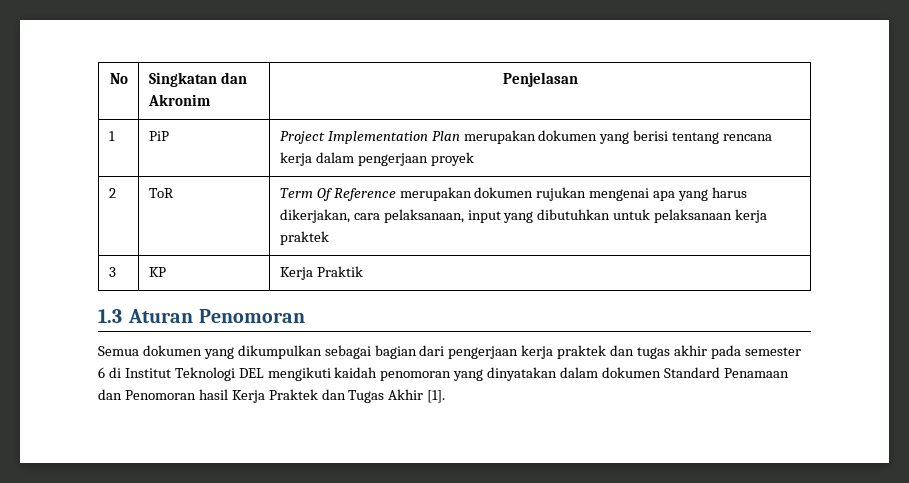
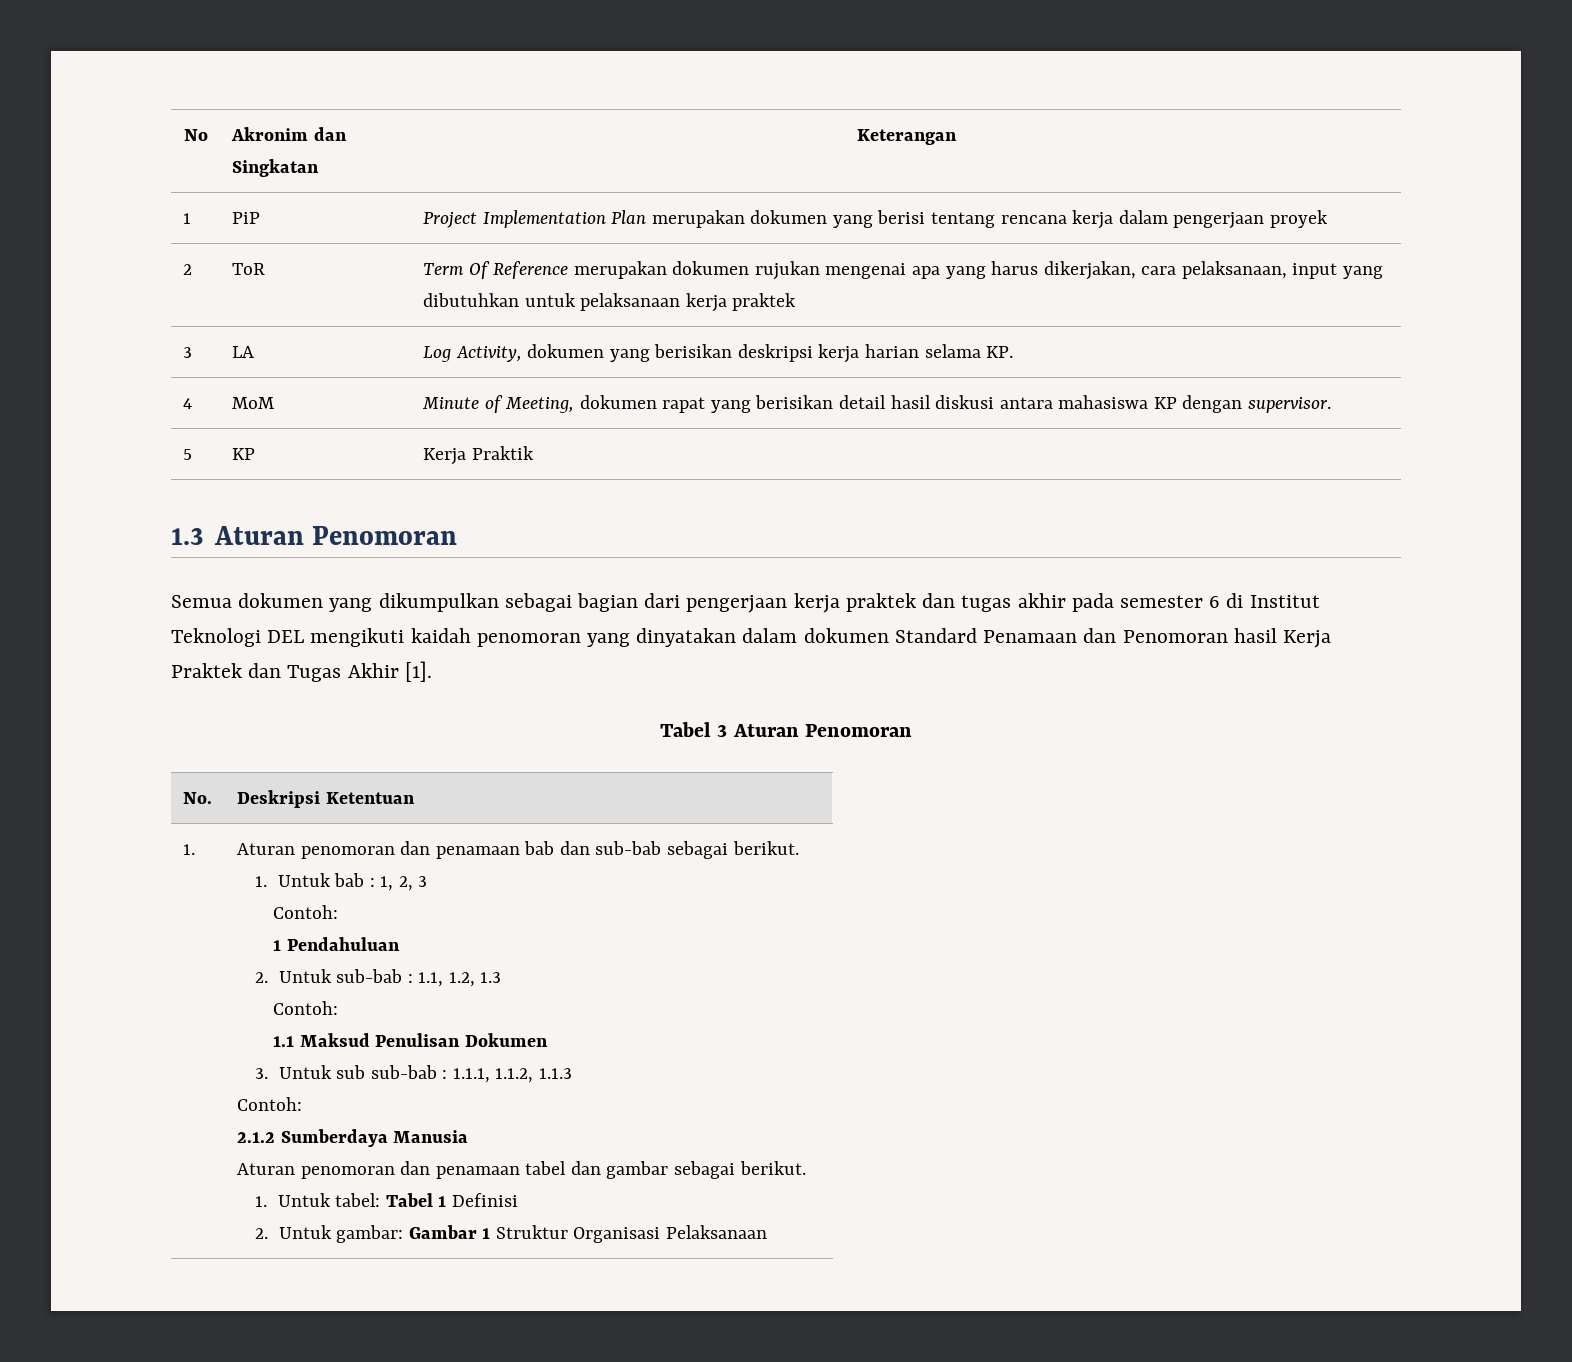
- No | Singkatan dan Akronim | Penjelasan
+ No | Akronim dan Singkatan | Keterangan
- 3 | KP | Kerja Praktik
+ 3 | LA | Log Activity, dokumen yang berisikan deskripsi kerja harian selama KP.
+ 4 | MoM | Minute of Meeting, dokumen rapat yang berisikan detail hasil diskusi antara mahasiswa KP dengan supervisor.
+ 5 | KP | Kerja Praktik
+ Tabel 3 Aturan Penomoran
+ No. | Deskripsi Ketentuan
+ 1. | Aturan penomoran dan penamaan bab dan sub-bab sebagai berikut.
+ 1. Untuk bab : 1, 2, 3
+ Contoh:
+ 1 Pendahuluan
+ 2. Untuk sub-bab : 1.1, 1.2, 1.3
+ Contoh:
+ 1.1 Maksud Penulisan Dokumen
+ 3. Untuk sub sub-bab : 1.1.1, 1.1.2, 1.1.3
+ Contoh:
+ 2.1.2 Sumberdaya Manusia
+ Aturan penomoran dan penamaan tabel dan gambar sebagai berikut.
+ 1. Untuk tabel: Tabel 1 Definisi
+ 2. Untuk gambar: Gambar 1 Struktur Organisasi Pelaksanaan

